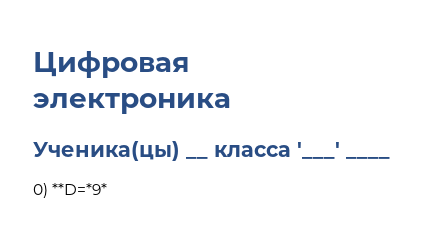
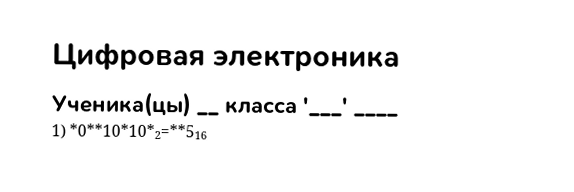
- 0) **D=*9*
+ 1) *0**10*10*2=**516

